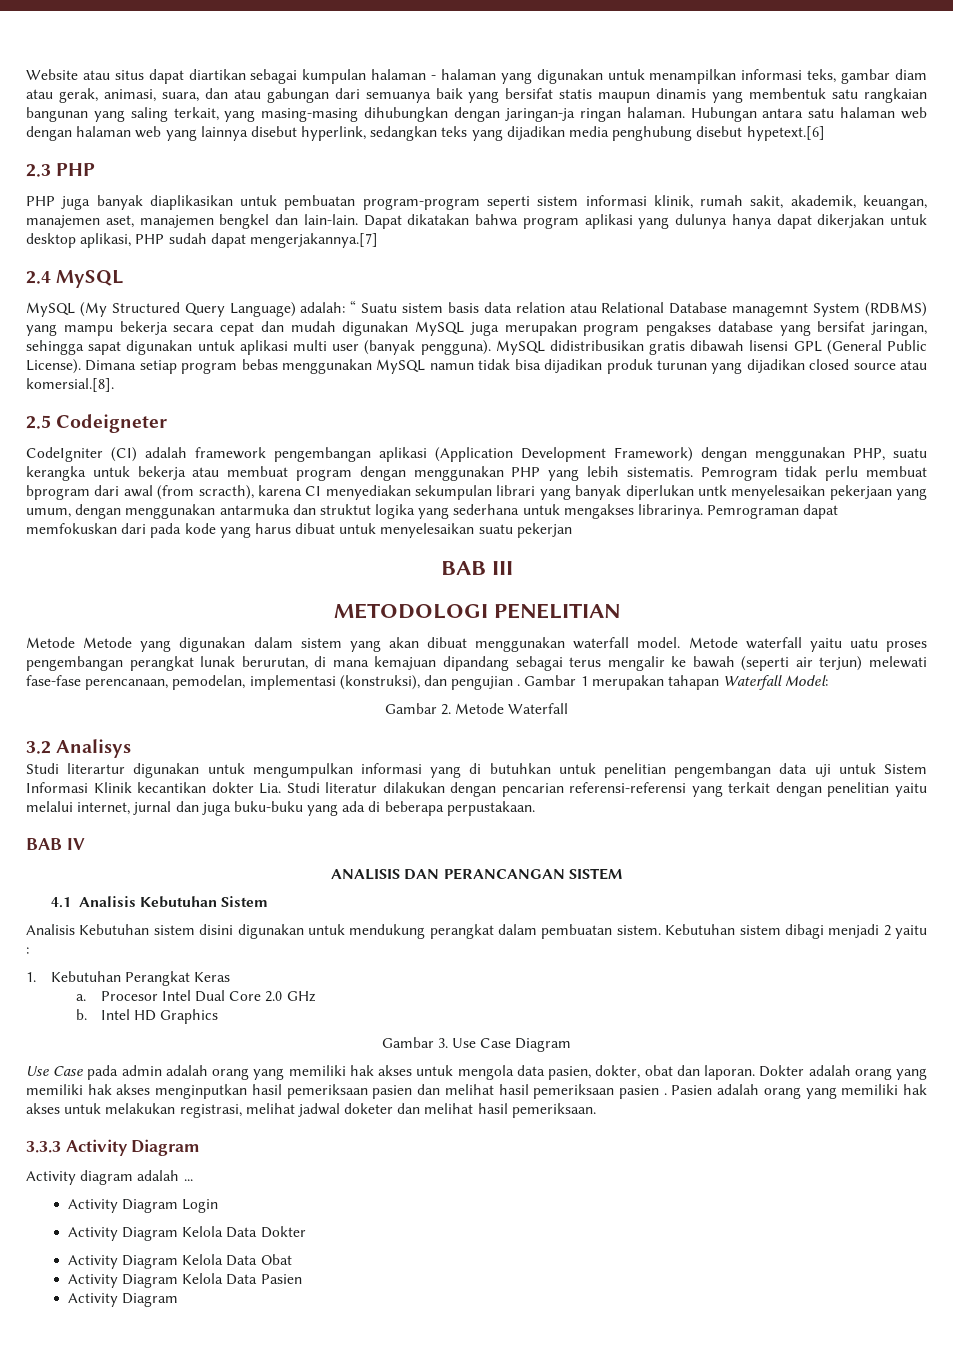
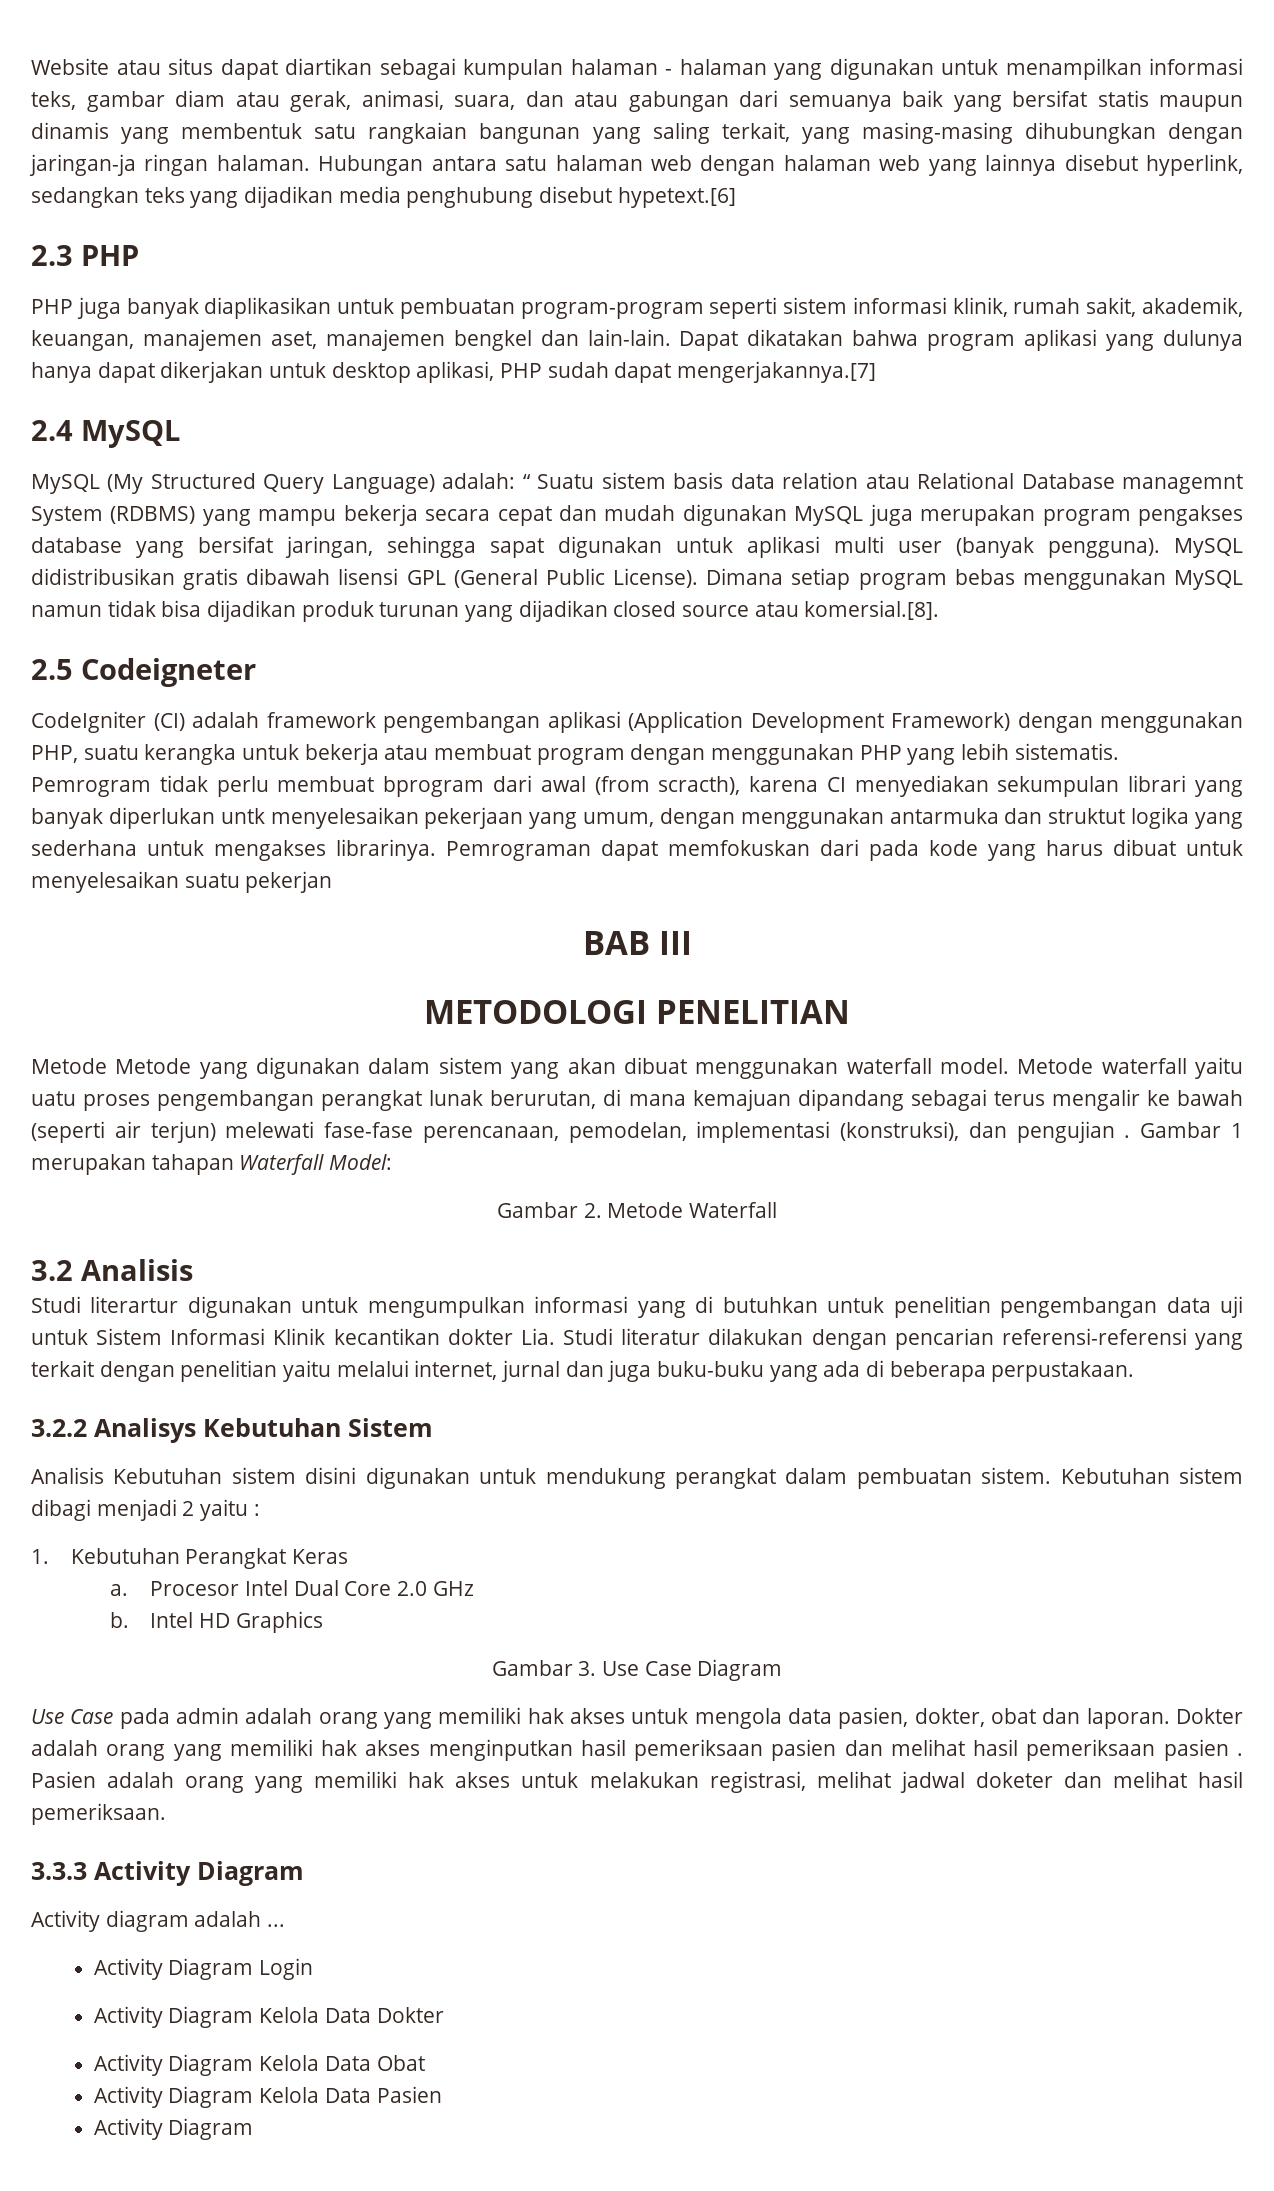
- 3.2 Analisys
+ 3.2 Analisis
- BAB IV
- ANALISIS DAN PERANCANGAN SISTEM
- 4.1 Analisis Kebutuhan Sistem
+ 3.2.2 Analisys Kebutuhan Sistem

